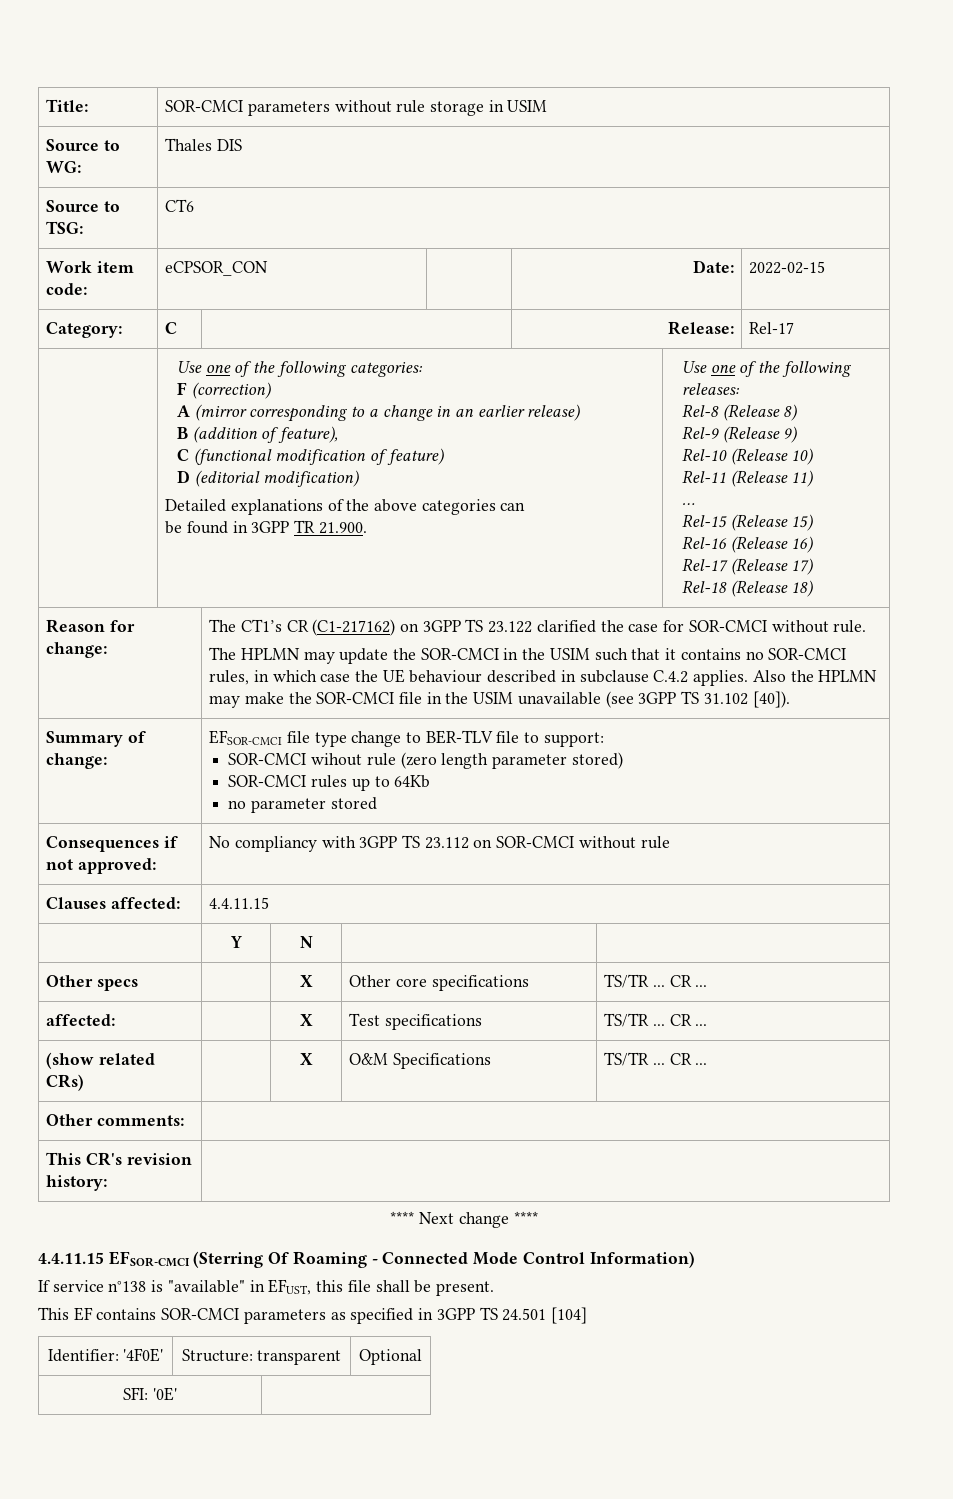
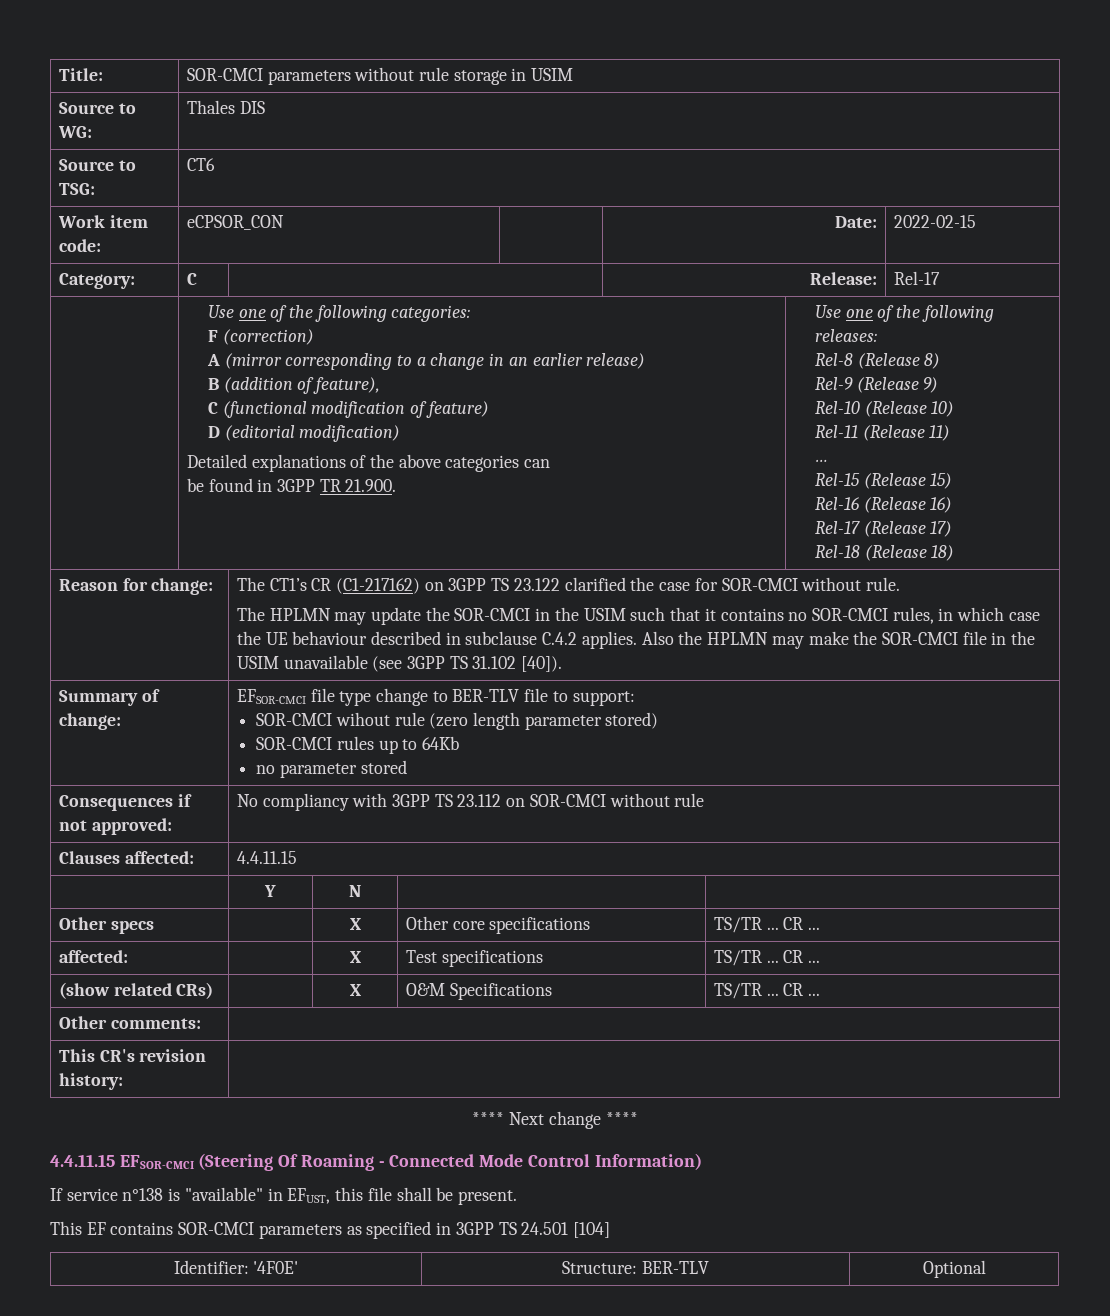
- 4.4.11.15 EFSOR-CMCI (Sterring Of Roaming - Connected Mode Control Information)
+ 4.4.11.15 EFSOR-CMCI (Steering Of Roaming - Connected Mode Control Information)
- Identifier: '4F0E' | Structure: transparent | Optional
+ Identifier: '4F0E' | Structure: BER-TLV | Optional
- SFI: '0E' |

